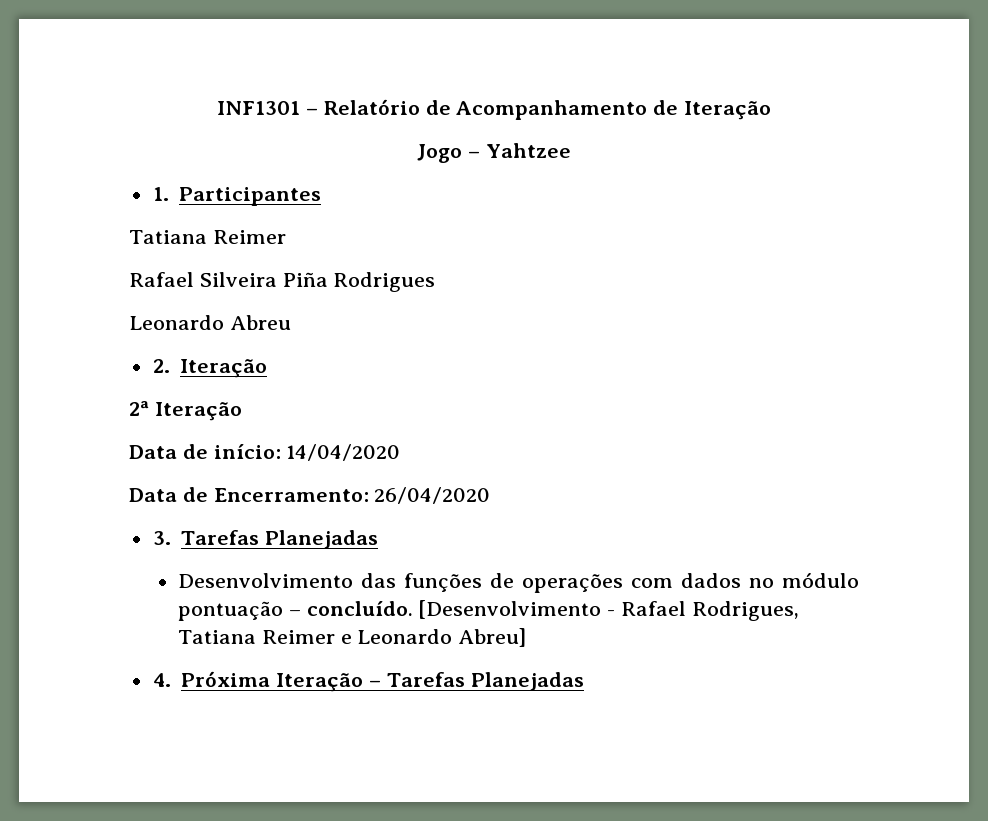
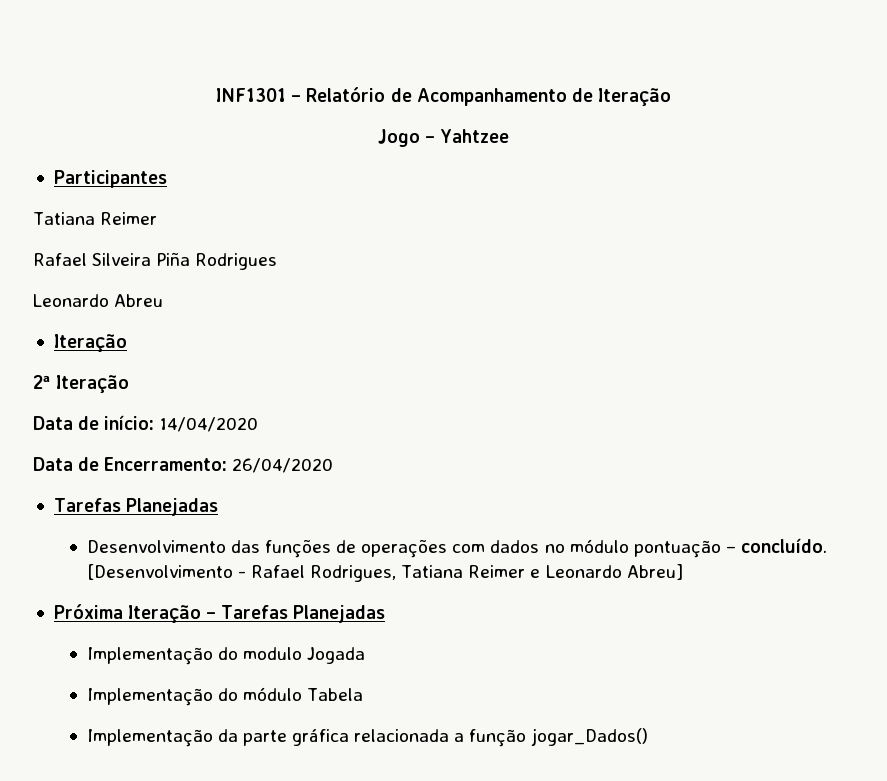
- 1. Participantes
+ Participantes
  Leonardo Abreu
- 2. Iteração
+ Iteração
  Data de Encerramento: 26/04/2020
- 3. Tarefas Planejadas
+ Tarefas Planejadas
- 4. Próxima Iteração – Tarefas Planejadas
+ Próxima Iteração – Tarefas Planejadas
+ Implementação do modulo Jogada
+ Implementação do módulo Tabela
+ Implementação da parte gráfica relacionada a função jogar_Dados()

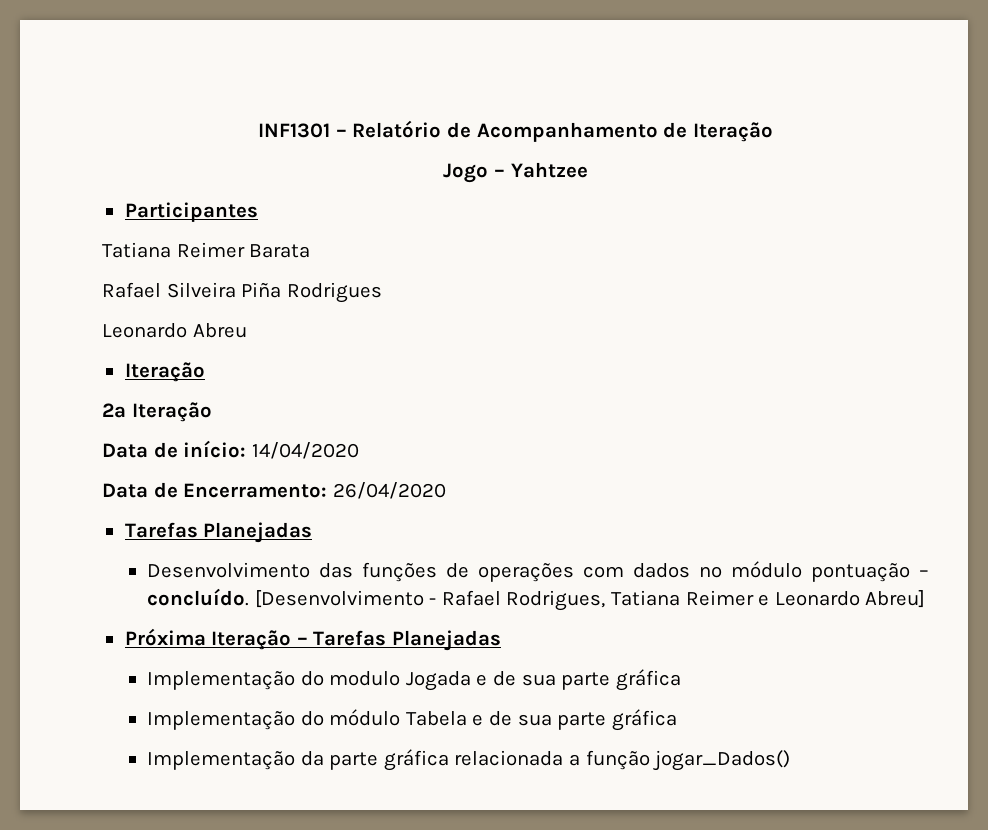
  Participantes
- Tatiana Reimer
+ Tatiana Reimer Barata
- Implementação do modulo Jogada
+ Implementação do modulo Jogada e de sua parte gráfica
- Implementação do módulo Tabela
+ Implementação do módulo Tabela e de sua parte gráfica

